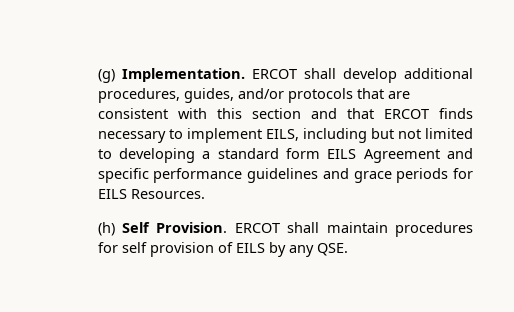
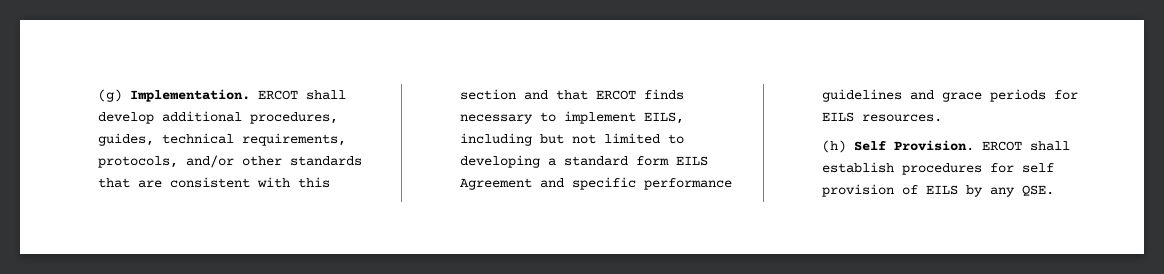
- ERCOT shall develop additional procedures, guides, and/or protocols that are consistent with this section and that ERCOT finds necessary to implement EILS, including but not limited to developing a standard form EILS Agreement and specific performance guidelines and grace periods for EILS Resources.
+ ERCOT shall develop additional procedures, guides, technical requirements, protocols, and/or other standards that are consistent with this section and that ERCOT finds necessary to implement EILS, including but not limited to developing a standard form EILS Agreement and specific performance guidelines and grace periods for EILS resources.
- ERCOT shall maintain procedures for self provision of EILS by any QSE.
+ ERCOT shall establish procedures for self provision of EILS by any QSE.

